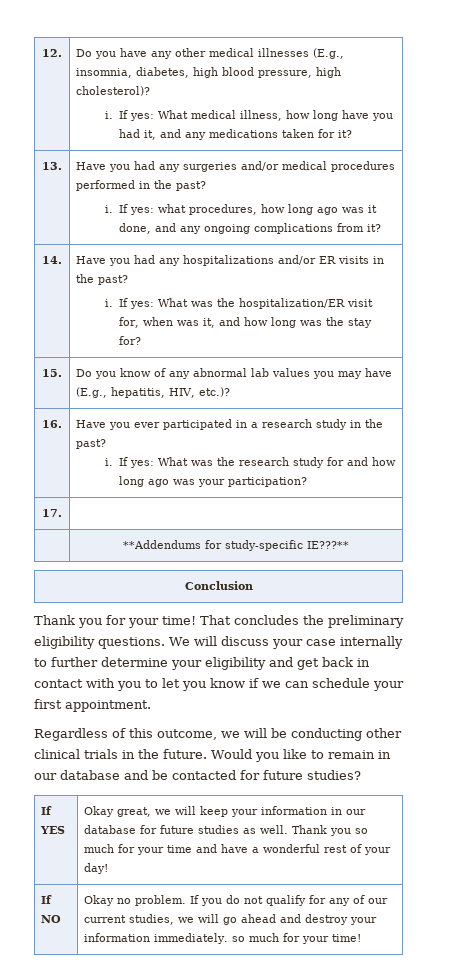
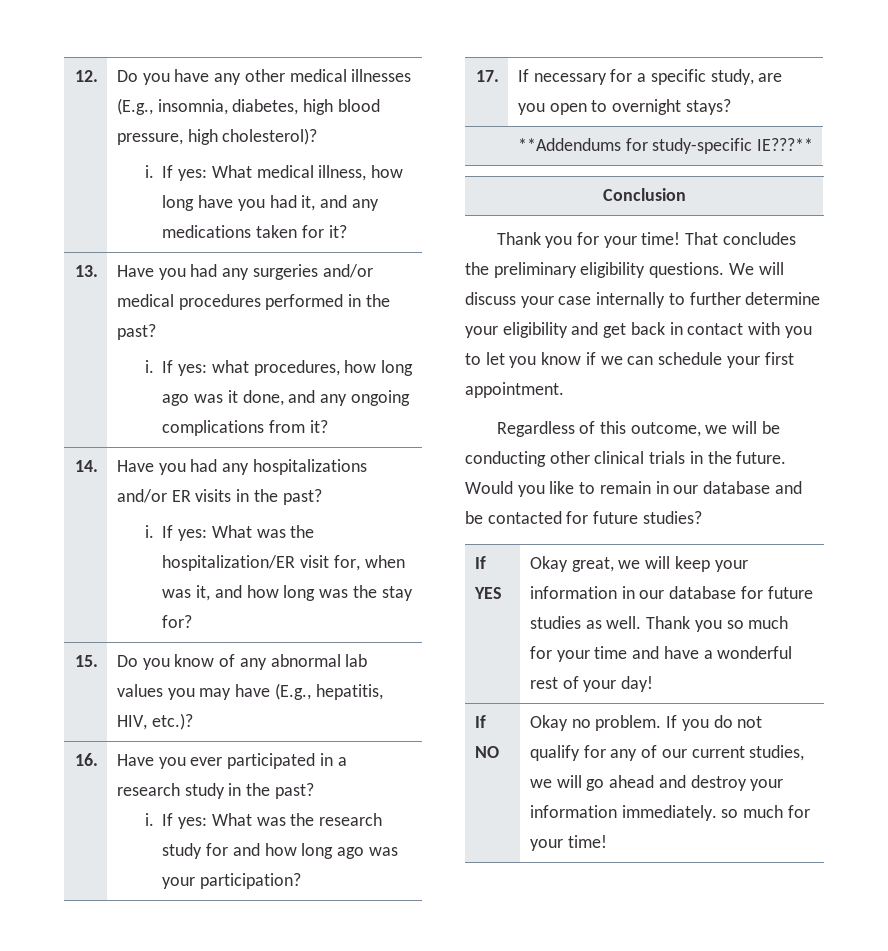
- 17. |
+ 17. | If necessary for a specific study, are you open to overnight stays?

